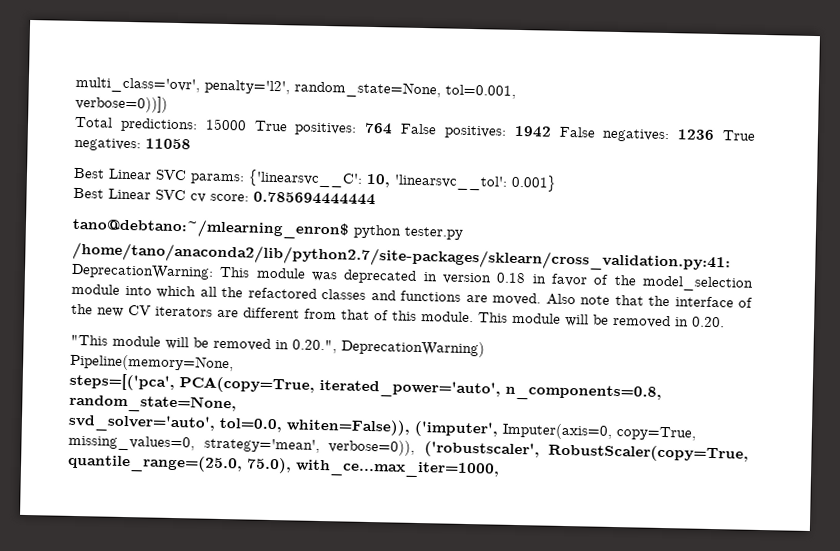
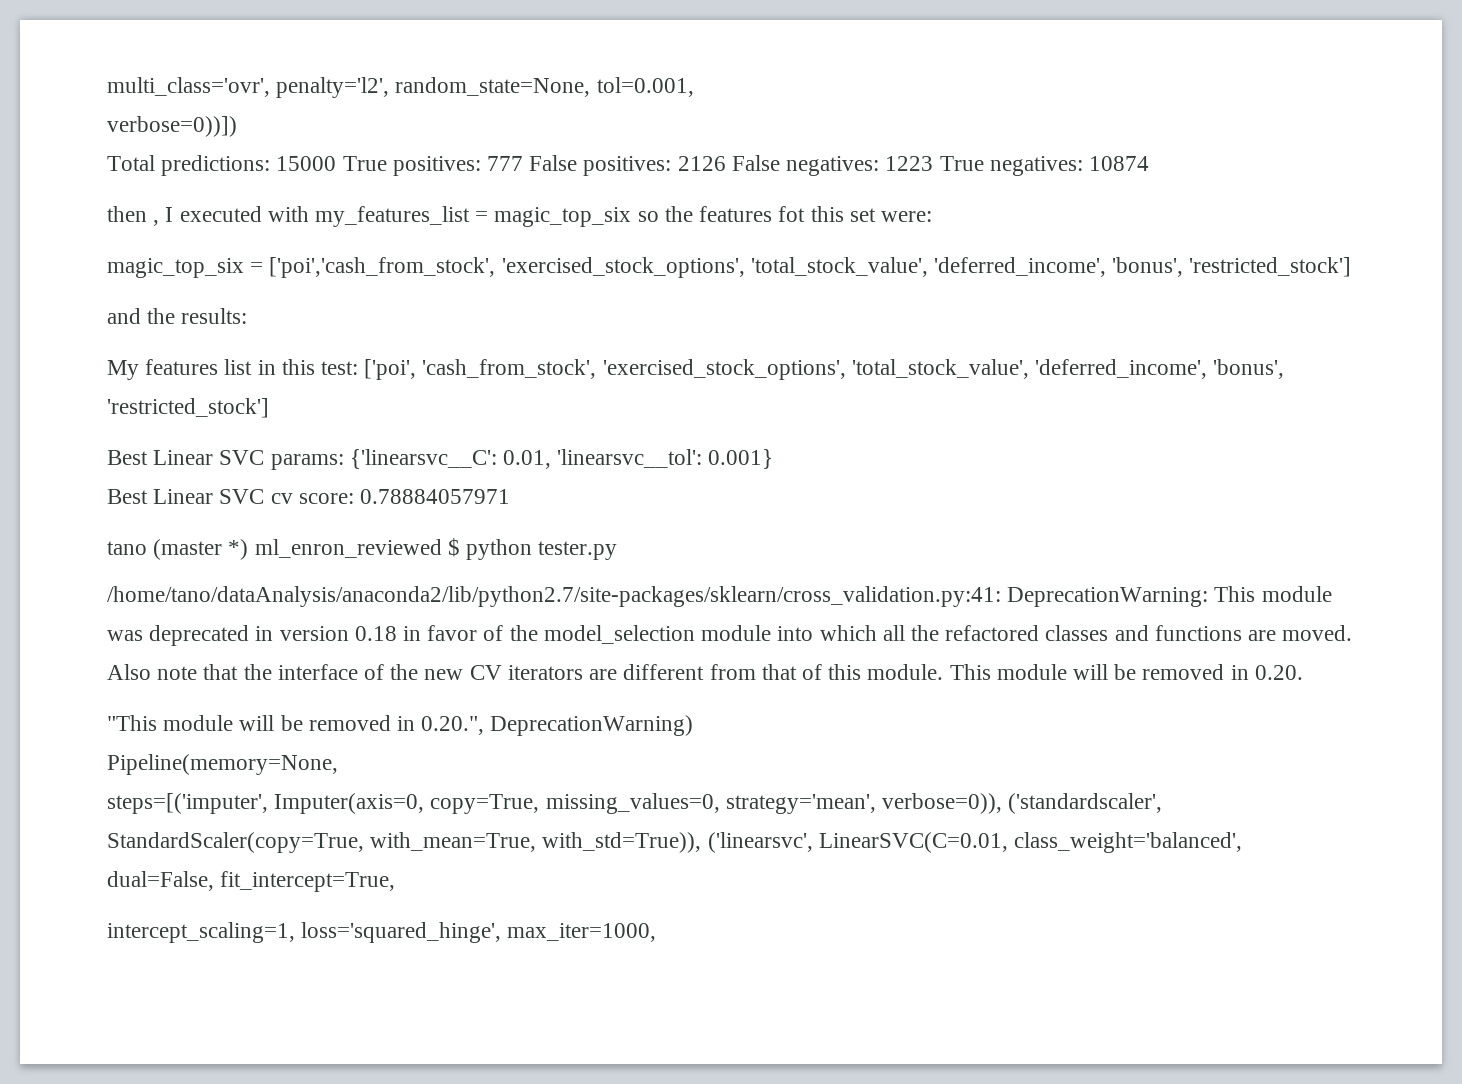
- Total predictions: 15000 True positives: 764 False positives: 1942 False negatives: 1236 True negatives: 11058
+ Total predictions: 15000 True positives: 777 False positives: 2126 False negatives: 1223 True negatives: 10874
+ then , I executed with my_features_list = magic_top_six so the features fot this set were:
+ magic_top_six = ['poi','cash_from_stock', 'exercised_stock_options', 'total_stock_value', 'deferred_income', 'bonus', 'restricted_stock']
+ and the results:
+ My features list in this test: ['poi', 'cash_from_stock', 'exercised_stock_options', 'total_stock_value', 'deferred_income', 'bonus', 'restricted_stock']
- Best Linear SVC params: {'linearsvc__C': 10, 'linearsvc__tol': 0.001}
+ Best Linear SVC params: {'linearsvc__C': 0.01, 'linearsvc__tol': 0.001}
- Best Linear SVC cv score: 0.785694444444
- tano@debtano:~/mlearning_enron$ python tester.py
+ Best Linear SVC cv score: 0.78884057971
+ tano (master *) ml_enron_reviewed $ python tester.py
- /home/tano/anaconda2/lib/python2.7/site-packages/sklearn/cross_validation.py:41: DeprecationWarning: This module was deprecated in version 0.18 in favor of the model_selection module into which all the refactored classes and functions are moved.
+ /home/tano/dataAnalysis/anaconda2/lib/python2.7/site-packages/sklearn/cross_validation.py:41: DeprecationWarning: This module was deprecated in version 0.18 in favor of the model_selection module into which all the refactored classes and functions are moved.
- steps=[('pca', PCA(copy=True, iterated_power='auto', n_components=0.8, random_state=None,
- svd_solver='auto', tol=0.0, whiten=False)), ('imputer', Imputer(axis=0, copy=True, missing_values=0, strategy='mean', verbose=0)), ('robustscaler', RobustScaler(copy=True, quantile_range=(25.0, 75.0), with_ce...max_iter=1000,
+ steps=[('imputer', Imputer(axis=0, copy=True, missing_values=0, strategy='mean', verbose=0)), ('standardscaler', StandardScaler(copy=True, with_mean=True, with_std=True)), ('linearsvc', LinearSVC(C=0.01, class_weight='balanced', dual=False, fit_intercept=True,
+ intercept_scaling=1, loss='squared_hinge', max_iter=1000,

